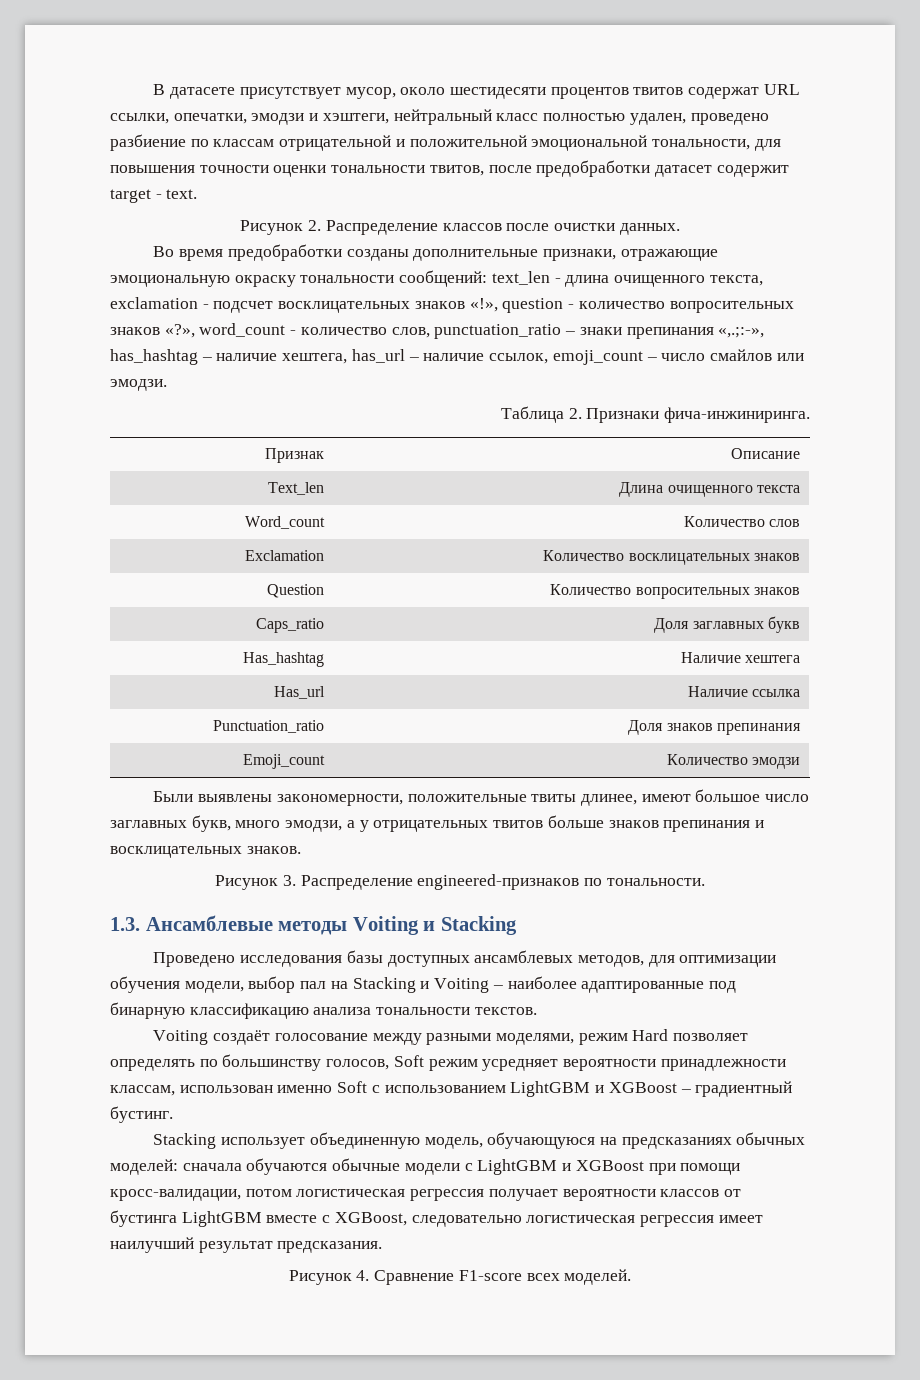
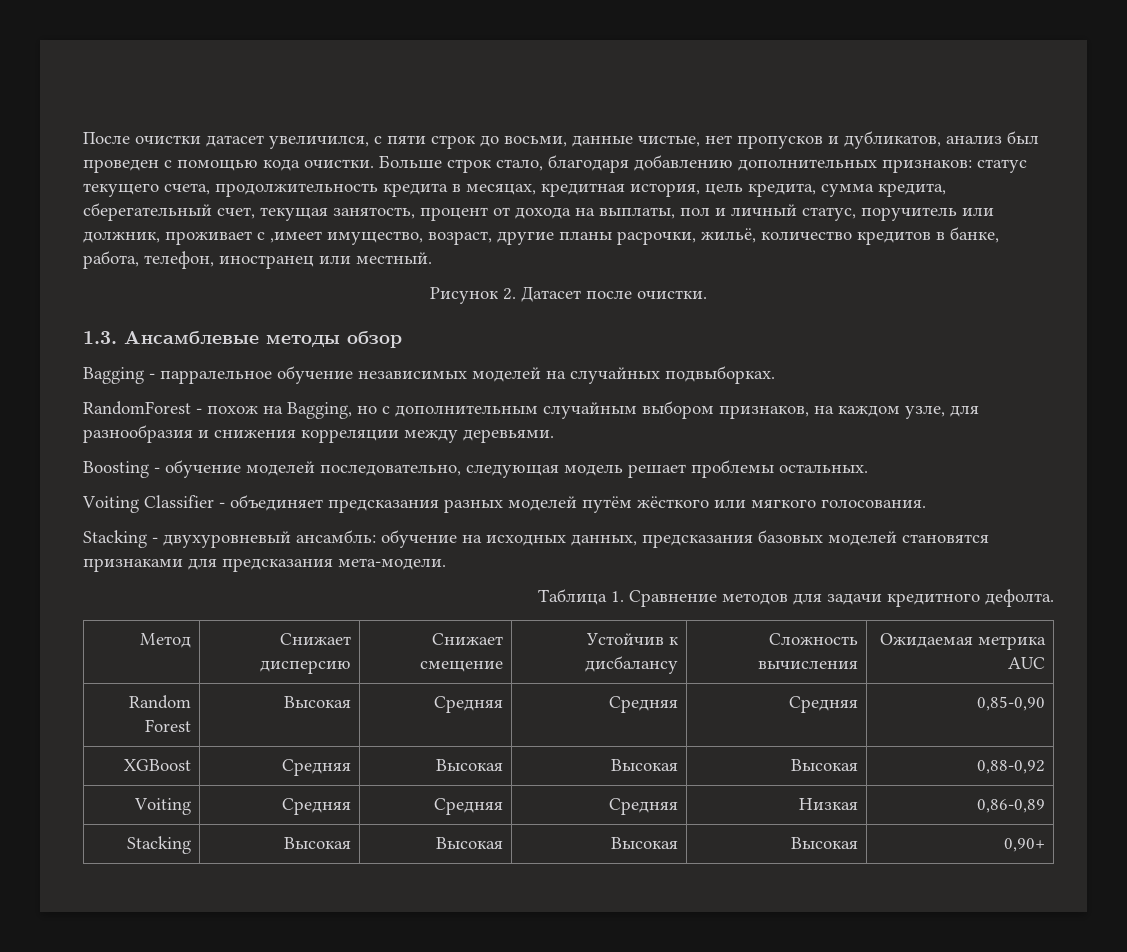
- В датасете присутствует мусор, около шестидесяти процентов твитов содержат URL ссылки, опечатки, эмодзи и хэштеги, нейтральный класс полностью удален, проведено разбиение по классам отрицательной и положительной эмоциональной тональности, для повышения точности оценки тональности твитов, после предобработки датасет содержит target - text.
- Рисунок 2. Распределение классов после очистки данных.
- Во время предобработки созданы дополнительные признаки, отражающие эмоциональную окраску тональности сообщений: text_len - длина очищенного текста, exclamation - подсчет восклицательных знаков «!», question - количество вопросительных знаков «?», word_count - количество слов, punctuation_ratio – знаки препинания «,.;:-», has_hashtag – наличие хештега, has_url – наличие ссылок, emoji_count – число смайлов или эмодзи.
- Таблица 2. Признаки фича-инжиниринга.
- Признак | Описание
- Text_len | Длина очищенного текста
- Word_count | Количество слов
- Exclamation | Количество восклицательных знаков
- Question | Количество вопросительных знаков
- Caps_ratio | Доля заглавных букв
- Has_hashtag | Наличие хештега
- Has_url | Наличие ссылка
- Punctuation_ratio | Доля знаков препинания
- Emoji_count | Количество эмодзи
- Были выявлены закономерности, положительные твиты длинее, имеют большое число заглавных букв, много эмодзи, а у отрицательных твитов больше знаков препинания и восклицательных знаков.
- Рисунок 3. Распределение engineered-признаков по тональности.
- 1.3. Ансамблевые методы Voiting и Stacking
- Проведено исследования базы доступных ансамблевых методов, для оптимизации обучения модели, выбор пал на Stacking и Voiting – наиболее адаптированные под бинарную классификацию анализа тональности текстов.
- Voiting создаёт голосование между разными моделями, режим Hard позволяет определять по большинству голосов, Soft режим усредняет вероятности принадлежности классам, использован именно Soft с использованием LightGBM и XGBoost – градиентный бустинг.
- Stacking использует объединенную модель, обучающуюся на предсказаниях обычных моделей: сначала обучаются обычные модели с LightGBM и XGBoost при помощи кросс-валидации, потом логистическая регрессия получает вероятности классов от бустинга LightGBM вместе с XGBoost, следовательно логистическая регрессия имеет наилучший результат предсказания.
- Рисунок 4. Сравнение F1-score всех моделей.
+ После очистки датасет увеличился, с пяти строк до восьми, данные чистые, нет пропусков и дубликатов, анализ был проведен с помощью кода очистки. Больше строк стало, благодаря добавлению дополнительных признаков: статус текущего счета, продолжительность кредита в месяцах, кредитная история, цель кредита, сумма кредита, сберегательный счет, текущая занятость, процент от дохода на выплаты, пол и личный статус, поручитель или должник, проживает с ,имеет имущество, возраст, другие планы расрочки, жильё, количество кредитов в банке, работа, телефон, иностранец или местный.
+ Рисунок 2. Датасет после очистки.
+ 1.3. Ансамблевые методы обзор
+ Bagging - парралельное обучение независимых моделей на случайных подвыборках.
+ RandomForest - похож на Bagging, но с дополнительным случайным выбором признаков, на каждом узле, для разнообразия и снижения корреляции между деревьями.
+ Boosting - обучение моделей последовательно, следующая модель решает проблемы остальных.
+ Voiting Classifier - объединяет предсказания разных моделей путём жёсткого или мягкого голосования.
+ Stacking - двухуровневый ансамбль: обучение на исходных данных, предсказания базовых моделей становятся признаками для предсказания мета-модели.
+ Таблица 1. Сравнение методов для задачи кредитного дефолта.
+ Метод | Снижает дисперсию | Снижает смещение | Устойчив к дисбалансу | Сложность вычисления | Ожидаемая метрика AUC
+ Random Forest | Высокая | Средняя | Средняя | Средняя | 0,85-0,90
+ XGBoost | Средняя | Высокая | Высокая | Высокая | 0,88-0,92
+ Voiting | Средняя | Средняя | Средняя | Низкая | 0,86-0,89
+ Stacking | Высокая | Высокая | Высокая | Высокая | 0,90+

